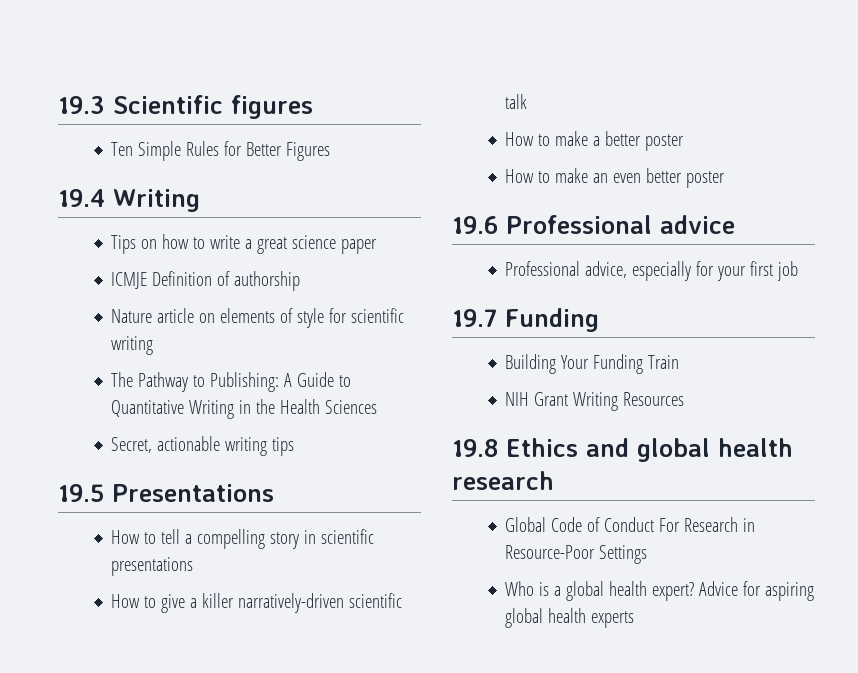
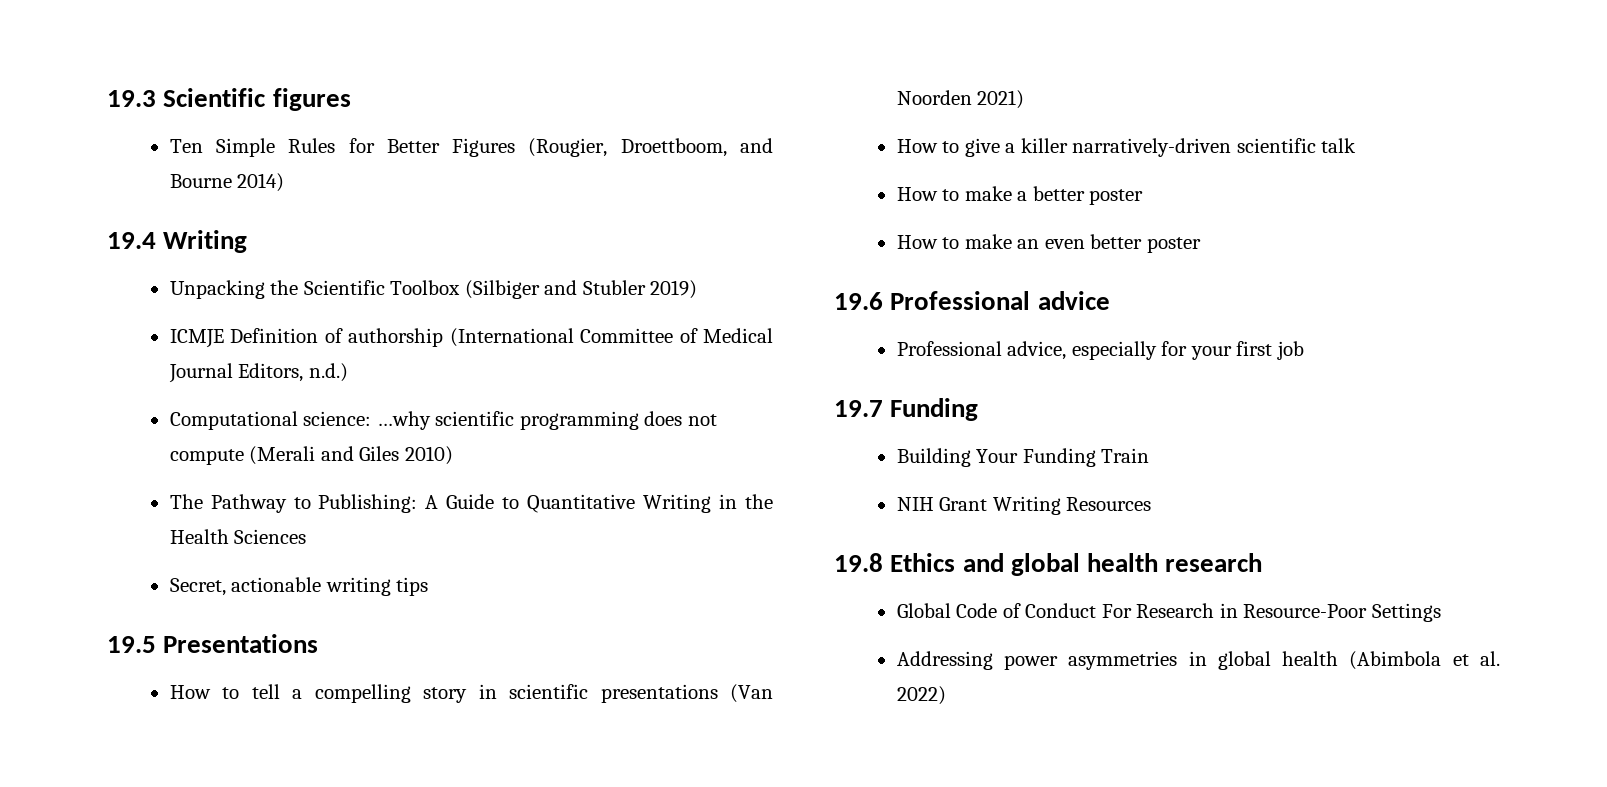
- Ten Simple Rules for Better Figures
+ Ten Simple Rules for Better Figures (Rougier, Droettboom, and Bourne 2014)
  19.4 Writing
- Tips on how to write a great science paper
- ICMJE Definition of authorship
- Nature article on elements of style for scientific writing
+ Unpacking the Scientific Toolbox (Silbiger and Stubler 2019)
+ ICMJE Definition of authorship (International Committee of Medical Journal Editors, n.d.)
+ Computational science: …why scientific programming does not compute (Merali and Giles 2010)
- How to tell a compelling story in scientific presentations
+ How to tell a compelling story in scientific presentations (Van Noorden 2021)
- Who is a global health expert? Advice for aspiring global health experts
+ Addressing power asymmetries in global health (Abimbola et al. 2022)

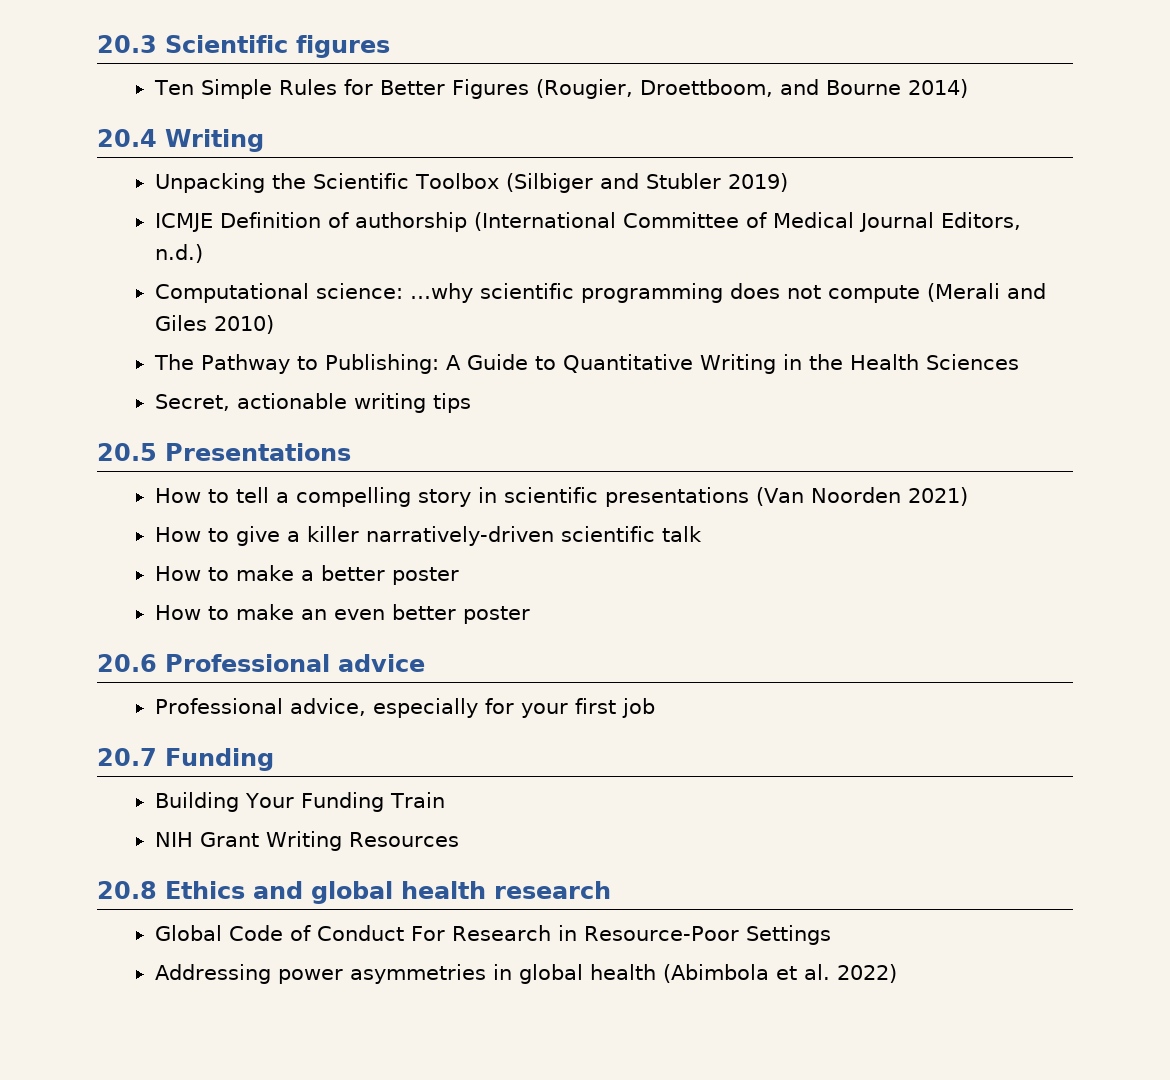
- 19.3 Scientific figures
+ 20.3 Scientific figures
- 19.4 Writing
+ 20.4 Writing
- 19.5 Presentations
+ 20.5 Presentations
- 19.6 Professional advice
+ 20.6 Professional advice
- 19.7 Funding
+ 20.7 Funding
- 19.8 Ethics and global health research
+ 20.8 Ethics and global health research

